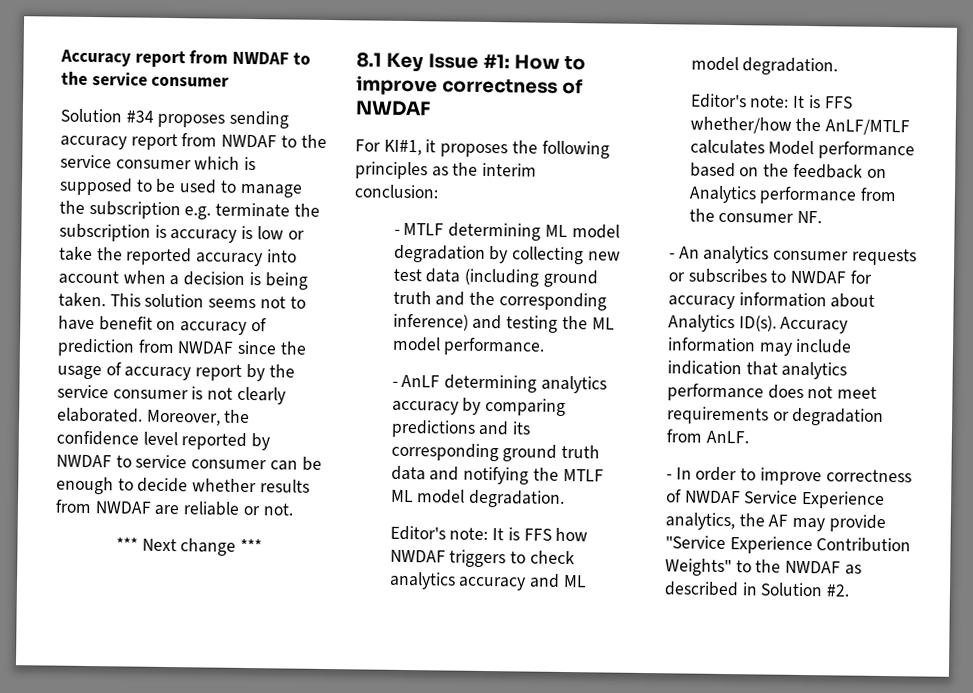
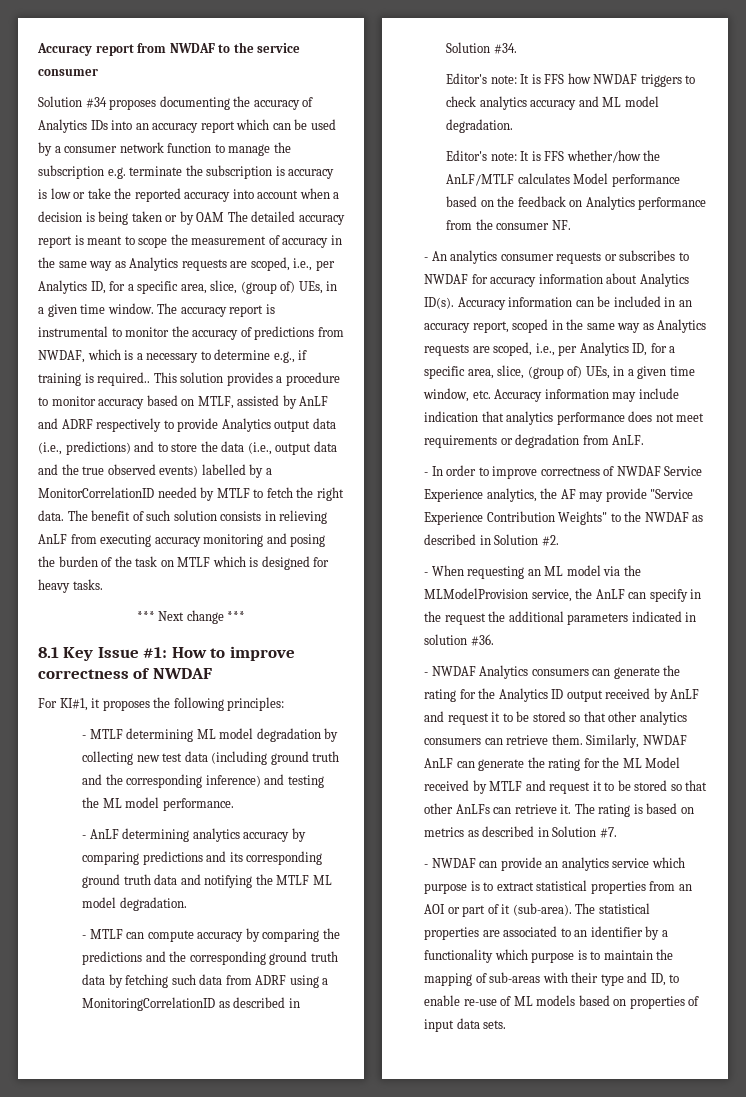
- Solution #34 proposes sending accuracy report from NWDAF to the service consumer which is supposed to be used to manage the subscription e.g. terminate the subscription is accuracy is low or take the reported accuracy into account when a decision is being taken. This solution seems not to have benefit on accuracy of prediction from NWDAF since the usage of accuracy report by the service consumer is not clearly elaborated. Moreover, the confidence level reported by NWDAF to service consumer can be enough to decide whether results from NWDAF are reliable or not.
+ Solution #34 proposes documenting the accuracy of Analytics IDs into an accuracy report which can be used by a consumer network function to manage the subscription e.g. terminate the subscription is accuracy is low or take the reported accuracy into account when a decision is being taken or by OAM The detailed accuracy report is meant to scope the measurement of accuracy in the same way as Analytics requests are scoped, i.e., per Analytics ID, for a specific area, slice, (group of) UEs, in a given time window. The accuracy report is instrumental to monitor the accuracy of predictions from NWDAF, which is a necessary to determine e.g., if training is required.. This solution provides a procedure to monitor accuracy based on MTLF, assisted by AnLF and ADRF respectively to provide Analytics output data (i.e., predictions) and to store the data (i.e., output data and the true observed events) labelled by a MonitorCorrelationID needed by MTLF to fetch the right data. The benefit of such solution consists in relieving AnLF from executing accuracy monitoring and posing the burden of the task on MTLF which is designed for heavy tasks.
- For KI#1, it proposes the following principles as the interim conclusion:
+ For KI#1, it proposes the following principles:
+ - MTLF can compute accuracy by comparing the predictions and the corresponding ground truth data by fetching such data from ADRF using a MonitoringCorrelationID as described in Solution #34.
- Accuracy information may include indication that analytics performance does not meet requirements or degradation from AnLF.
+ Accuracy information can be included in an accuracy report, scoped in the same way as Analytics requests are scoped, i.e., per Analytics ID, for a specific area, slice, (group of) UEs, in a given time window, etc. Accuracy information may include indication that analytics performance does not meet requirements or degradation from AnLF.
+ - When requesting an ML model via the MLModelProvision service, the AnLF can specify in the request the additional parameters indicated in solution #36.
+ - NWDAF Analytics consumers can generate the rating for the Analytics ID output received by AnLF and request it to be stored so that other analytics consumers can retrieve them. Similarly, NWDAF AnLF can generate the rating for the ML Model received by MTLF and request it to be stored so that other AnLFs can retrieve it. The rating is based on metrics as described in Solution #7.
+ - NWDAF can provide an analytics service which purpose is to extract statistical properties from an AOI or part of it (sub-area). The statistical properties are associated to an identifier by a functionality which purpose is to maintain the mapping of sub-areas with their type and ID, to enable re-use of ML models based on properties of input data sets.

